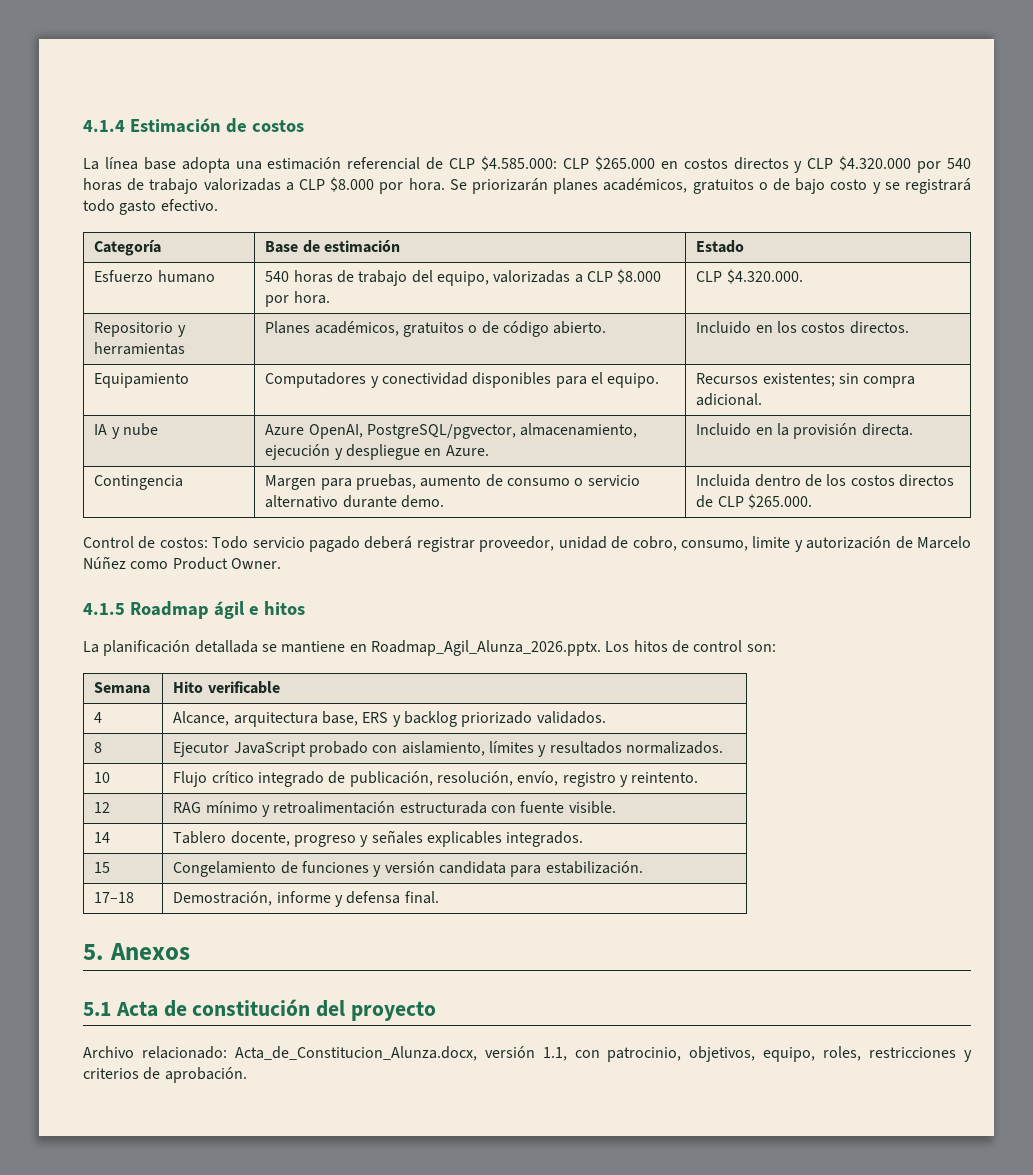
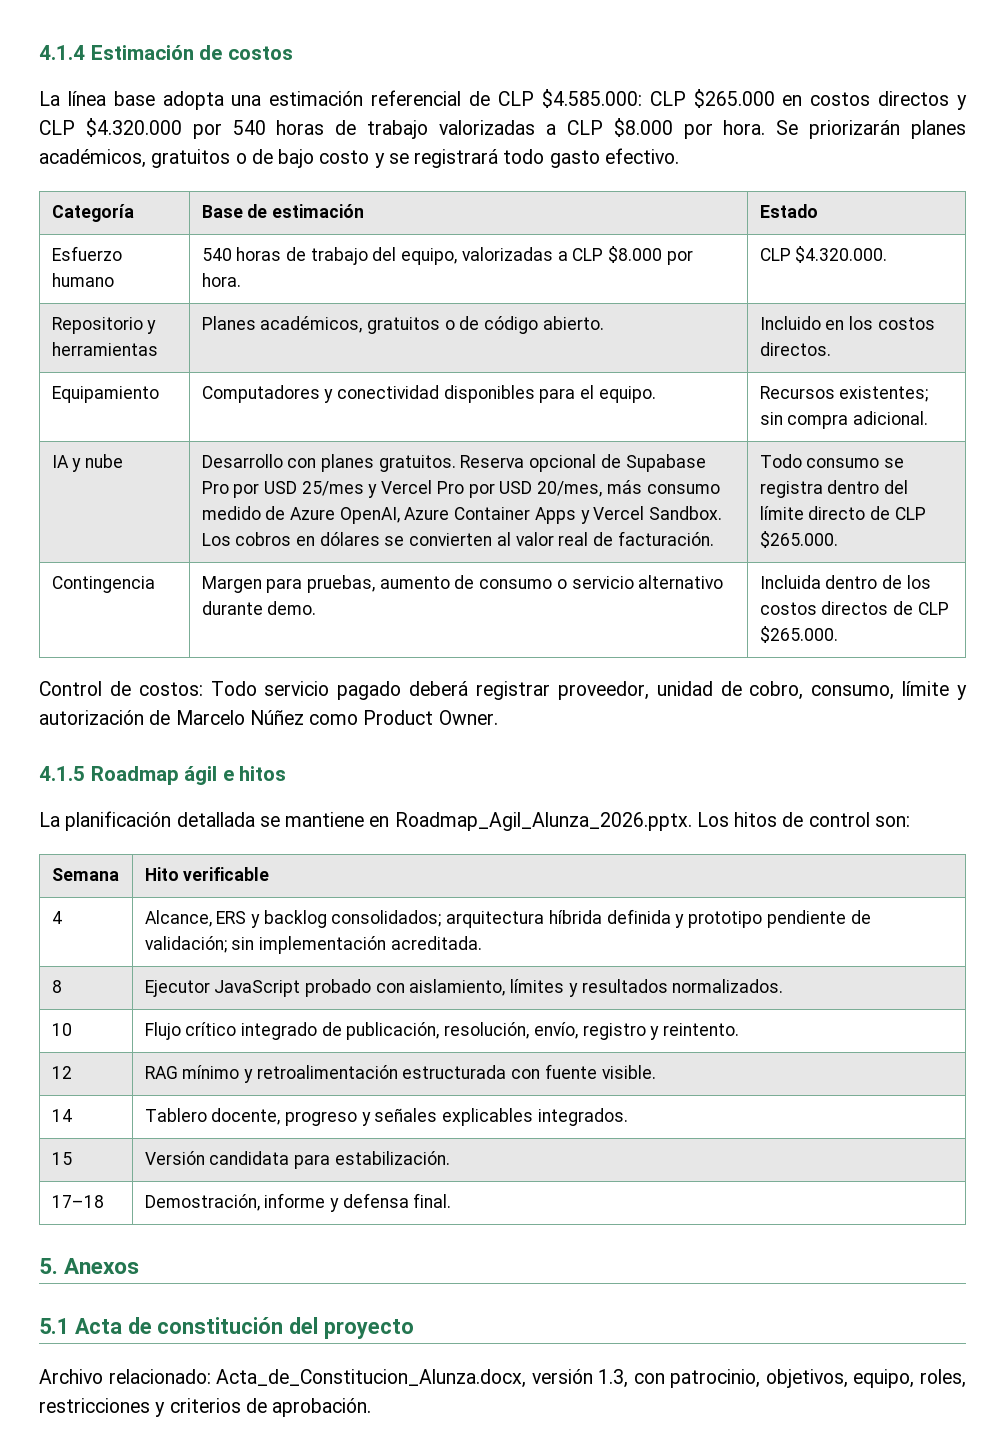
- Azure OpenAI, PostgreSQL/pgvector, almacenamiento, ejecución y despliegue en Azure. | Incluido en la provisión directa.
+ Desarrollo con planes gratuitos. Reserva opcional de Supabase Pro por USD 25/mes y Vercel Pro por USD 20/mes, más consumo medido de Azure OpenAI, Azure Container Apps y Vercel Sandbox. Los cobros en dólares se convierten al valor real de facturación. | Todo consumo se registra dentro del límite directo de CLP $265.000.
- Control de costos: Todo servicio pagado deberá registrar proveedor, unidad de cobro, consumo, limite y autorización de Marcelo Núñez como Product Owner.
+ Control de costos: Todo servicio pagado deberá registrar proveedor, unidad de cobro, consumo, límite y autorización de Marcelo Núñez como Product Owner.
- 4 | Alcance, arquitectura base, ERS y backlog priorizado validados.
+ 4 | Alcance, ERS y backlog consolidados; arquitectura híbrida definida y prototipo pendiente de validación; sin implementación acreditada.
- 15 | Congelamiento de funciones y versión candidata para estabilización.
+ 15 | Versión candidata para estabilización.
- Archivo relacionado: Acta_de_Constitucion_Alunza.docx, versión 1.1, con patrocinio, objetivos, equipo, roles, restricciones y criterios de aprobación.
+ Archivo relacionado: Acta_de_Constitucion_Alunza.docx, versión 1.3, con patrocinio, objetivos, equipo, roles, restricciones y criterios de aprobación.

